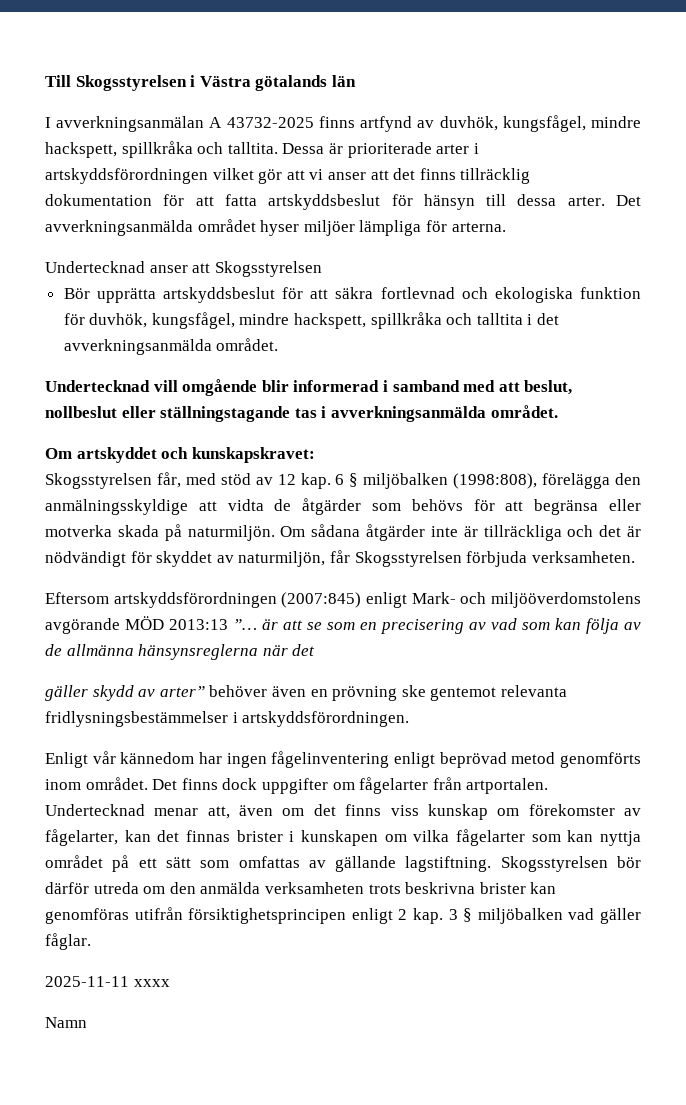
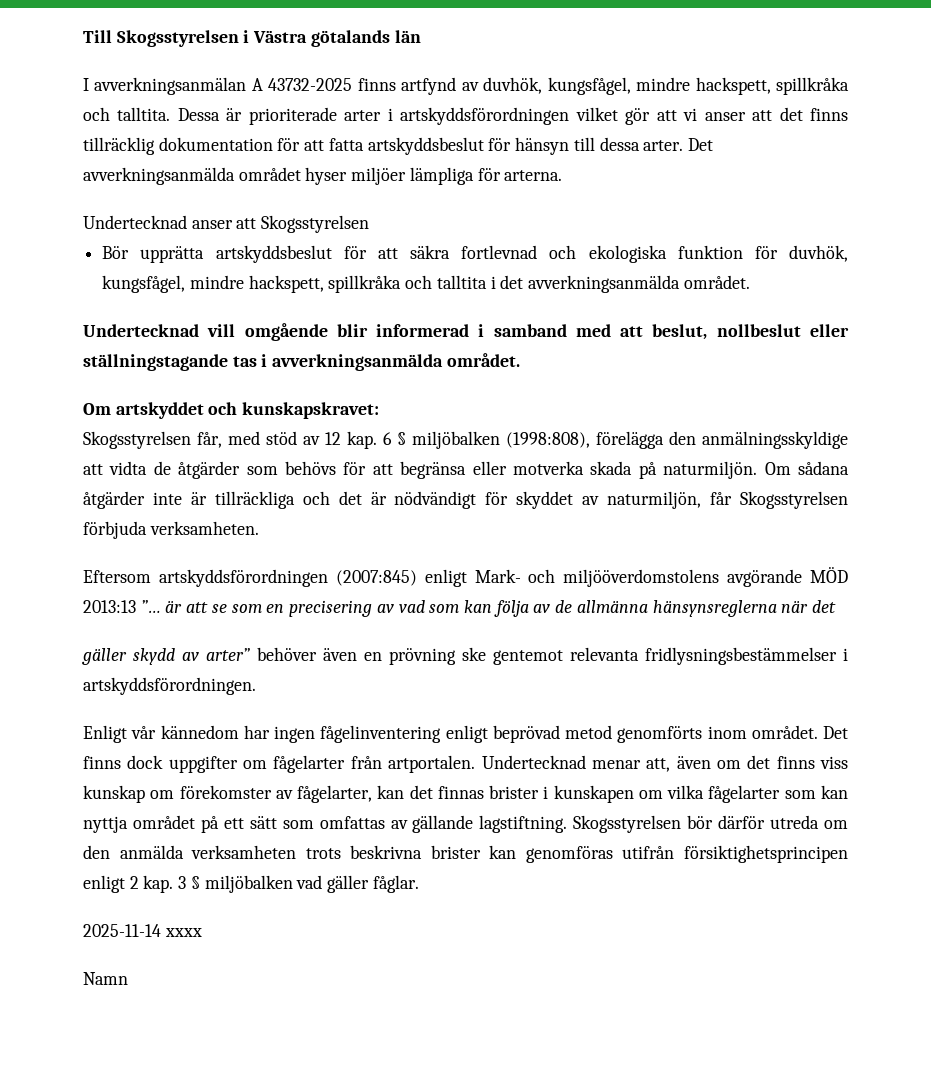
- 2025-11-11 xxxx
+ 2025-11-14 xxxx

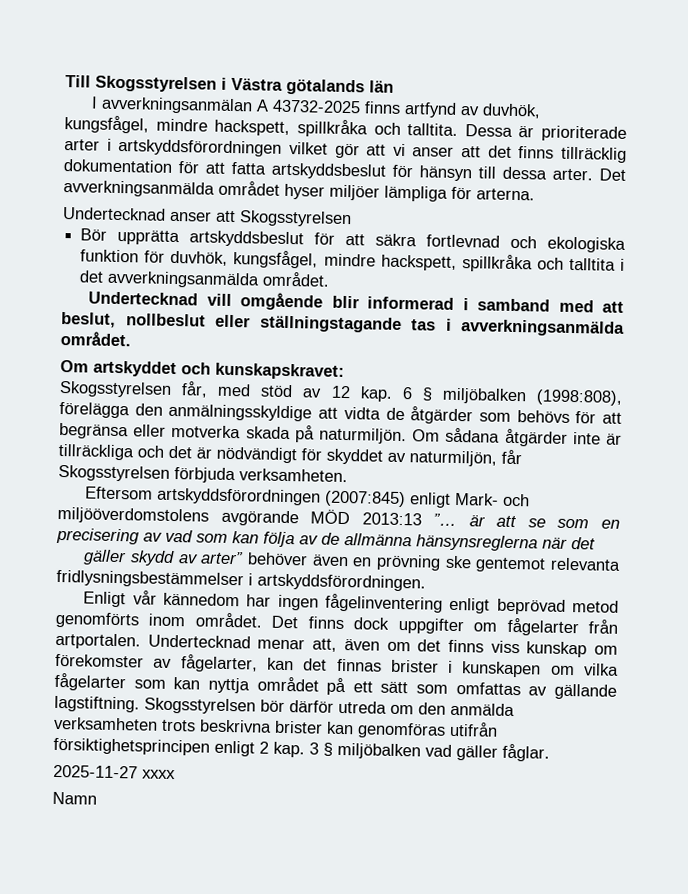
- 2025-11-14 xxxx
+ 2025-11-27 xxxx

